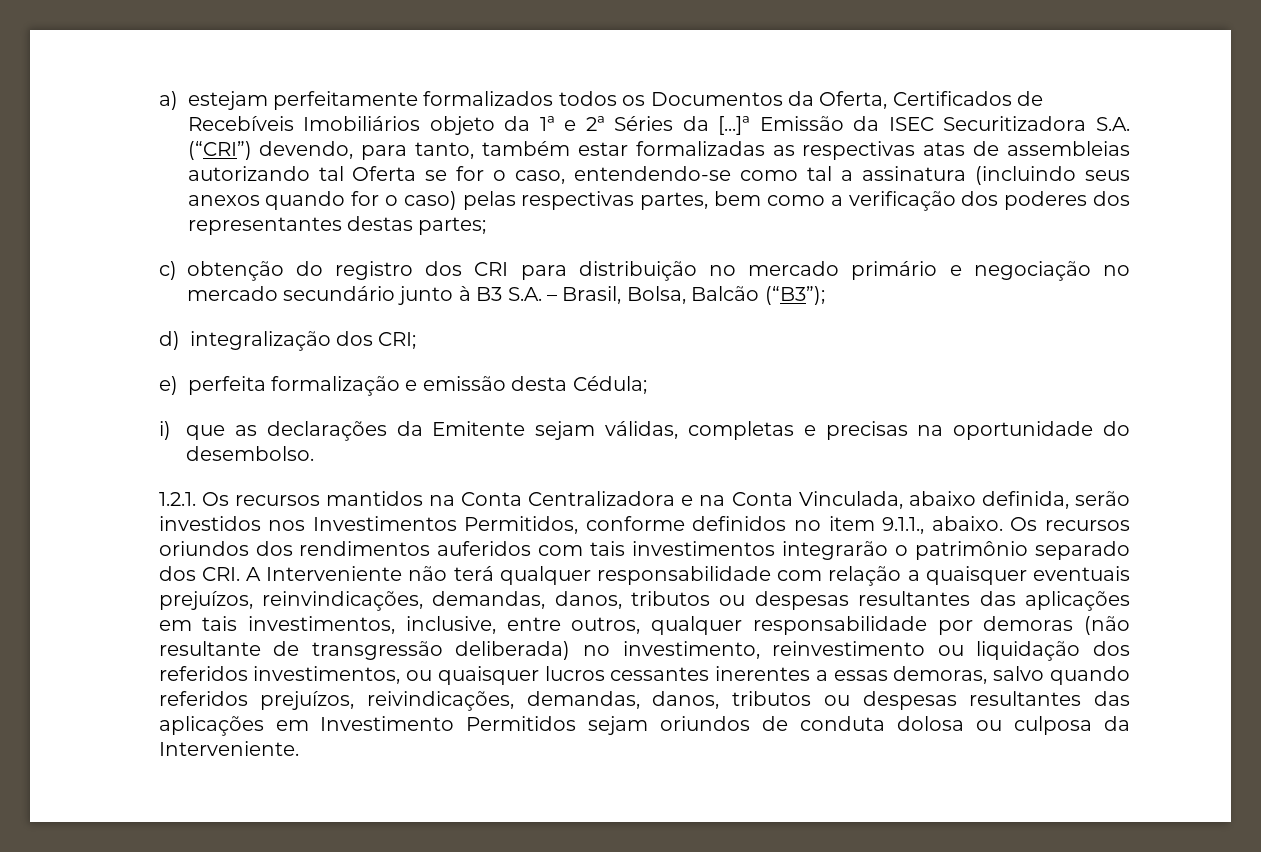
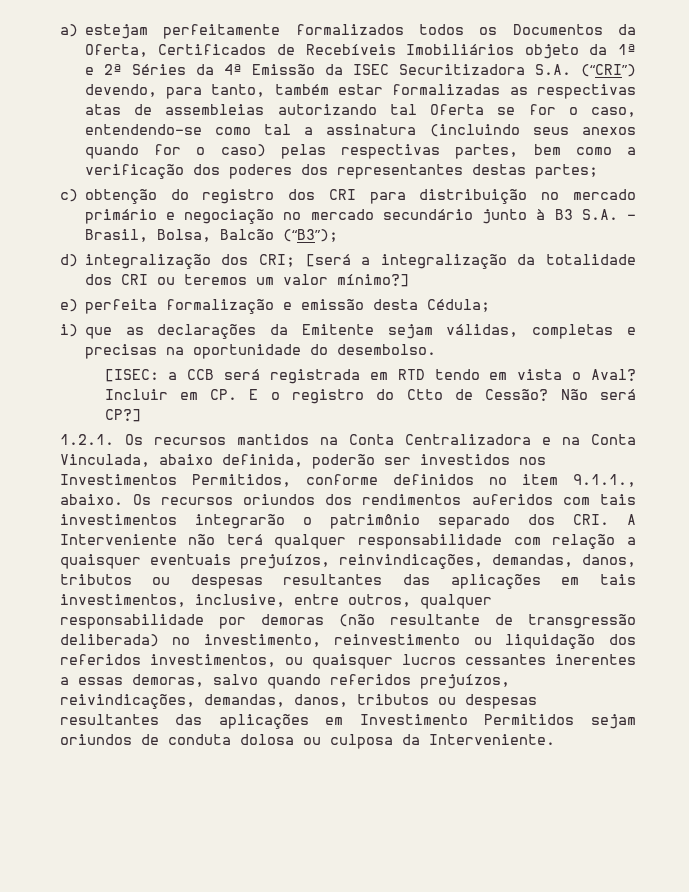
- a) estejam perfeitamente formalizados todos os Documentos da Oferta, Certificados de Recebíveis Imobiliários objeto da 1ª e 2ª Séries da [...]ª Emissão da ISEC Securitizadora S.A. (“CRI”) devendo, para tanto, também estar formalizadas as respectivas atas de assembleias autorizando tal Oferta se for o caso, entendendo-se como tal a assinatura (incluindo seus anexos quando for o caso) pelas respectivas partes, bem como a verificação dos poderes dos representantes destas partes;
+ a) estejam perfeitamente formalizados todos os Documentos da Oferta, Certificados de Recebíveis Imobiliários objeto da 1ª e 2ª Séries da 4ª Emissão da ISEC Securitizadora S.A. (“CRI”) devendo, para tanto, também estar formalizadas as respectivas atas de assembleias autorizando tal Oferta se for o caso, entendendo-se como tal a assinatura (incluindo seus anexos quando for o caso) pelas respectivas partes, bem como a verificação dos poderes dos representantes destas partes;
- d) integralização dos CRI;
+ d) integralização dos CRI; [será a integralização da totalidade dos CRI ou teremos um valor mínimo?]
+ [ISEC: a CCB será registrada em RTD tendo em vista o Aval? Incluir em CP. E o registro do Ctto de Cessão? Não será CP?]
- 1.2.1. Os recursos mantidos na Conta Centralizadora e na Conta Vinculada, abaixo definida, serão investidos nos Investimentos Permitidos, conforme definidos no item 9.1.1., abaixo.
+ 1.2.1. Os recursos mantidos na Conta Centralizadora e na Conta Vinculada, abaixo definida, poderão ser investidos nos Investimentos Permitidos, conforme definidos no item 9.1.1., abaixo.

